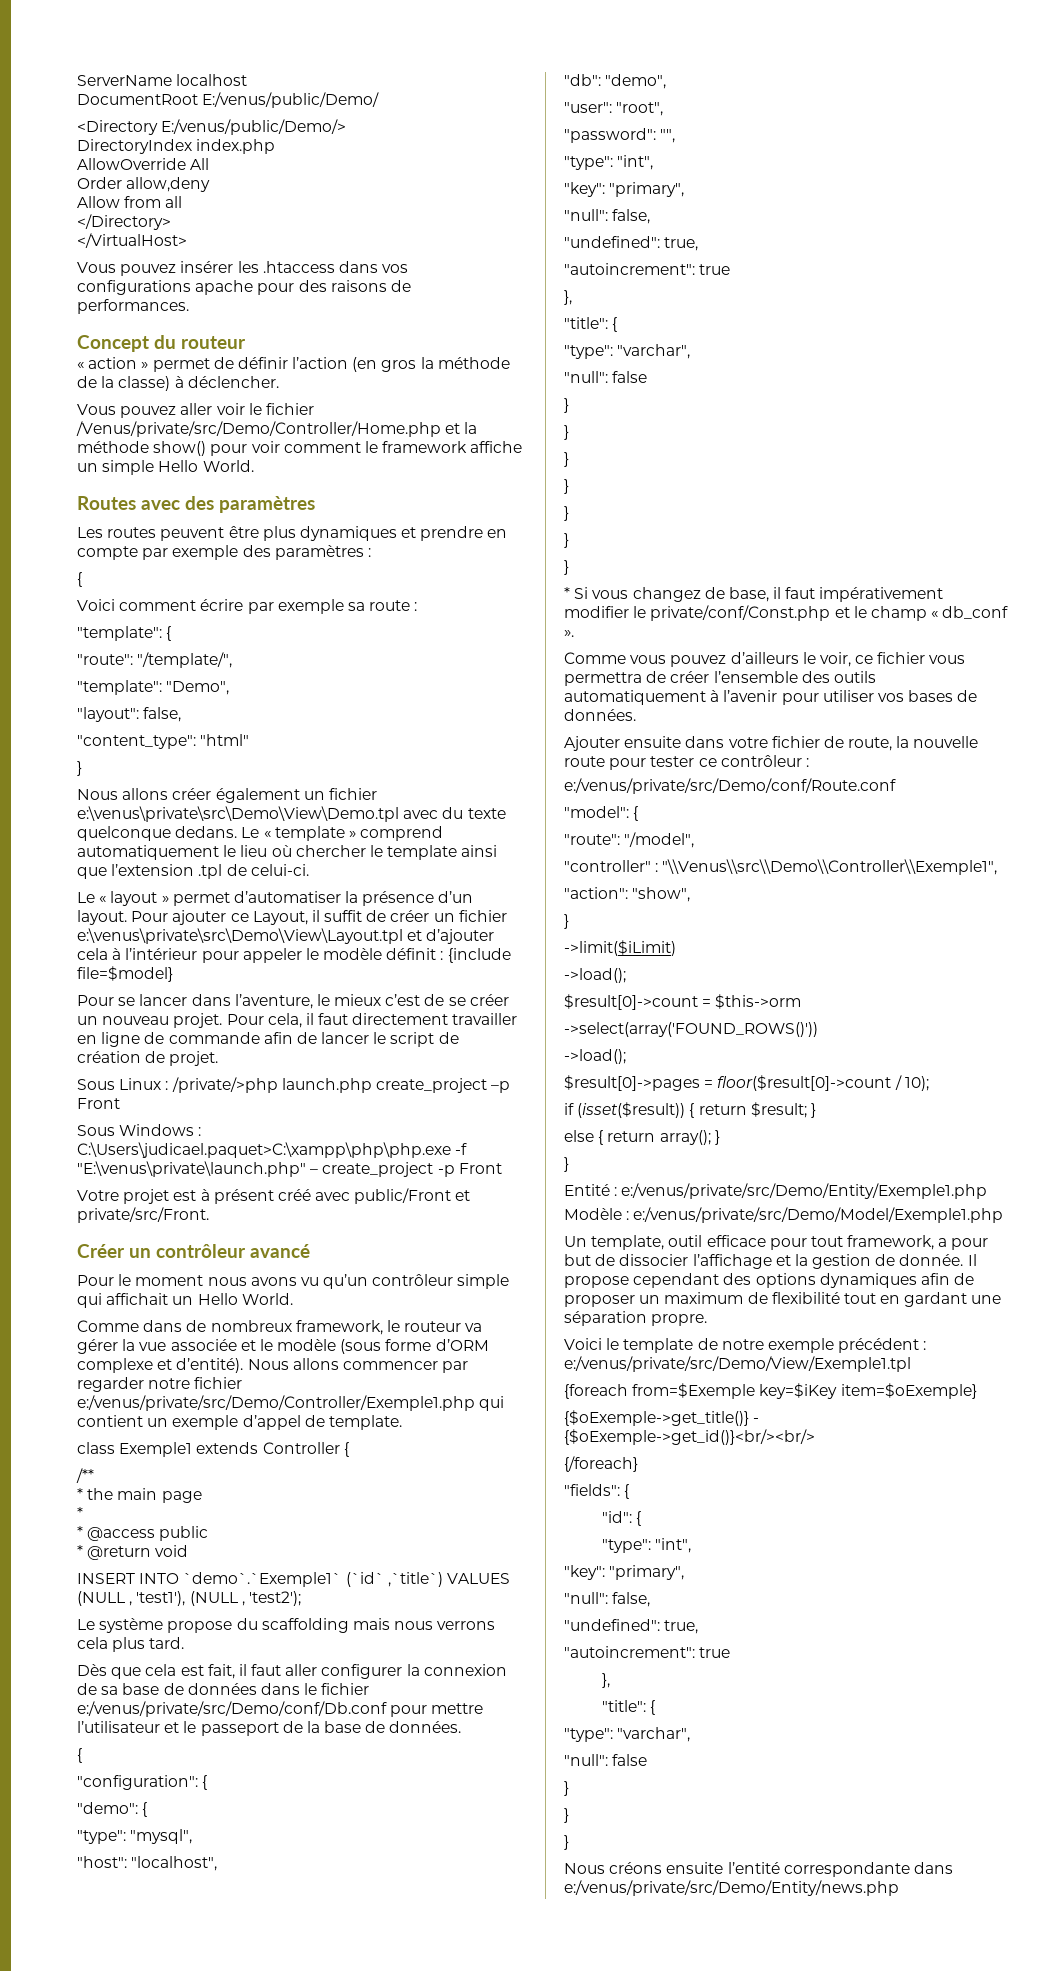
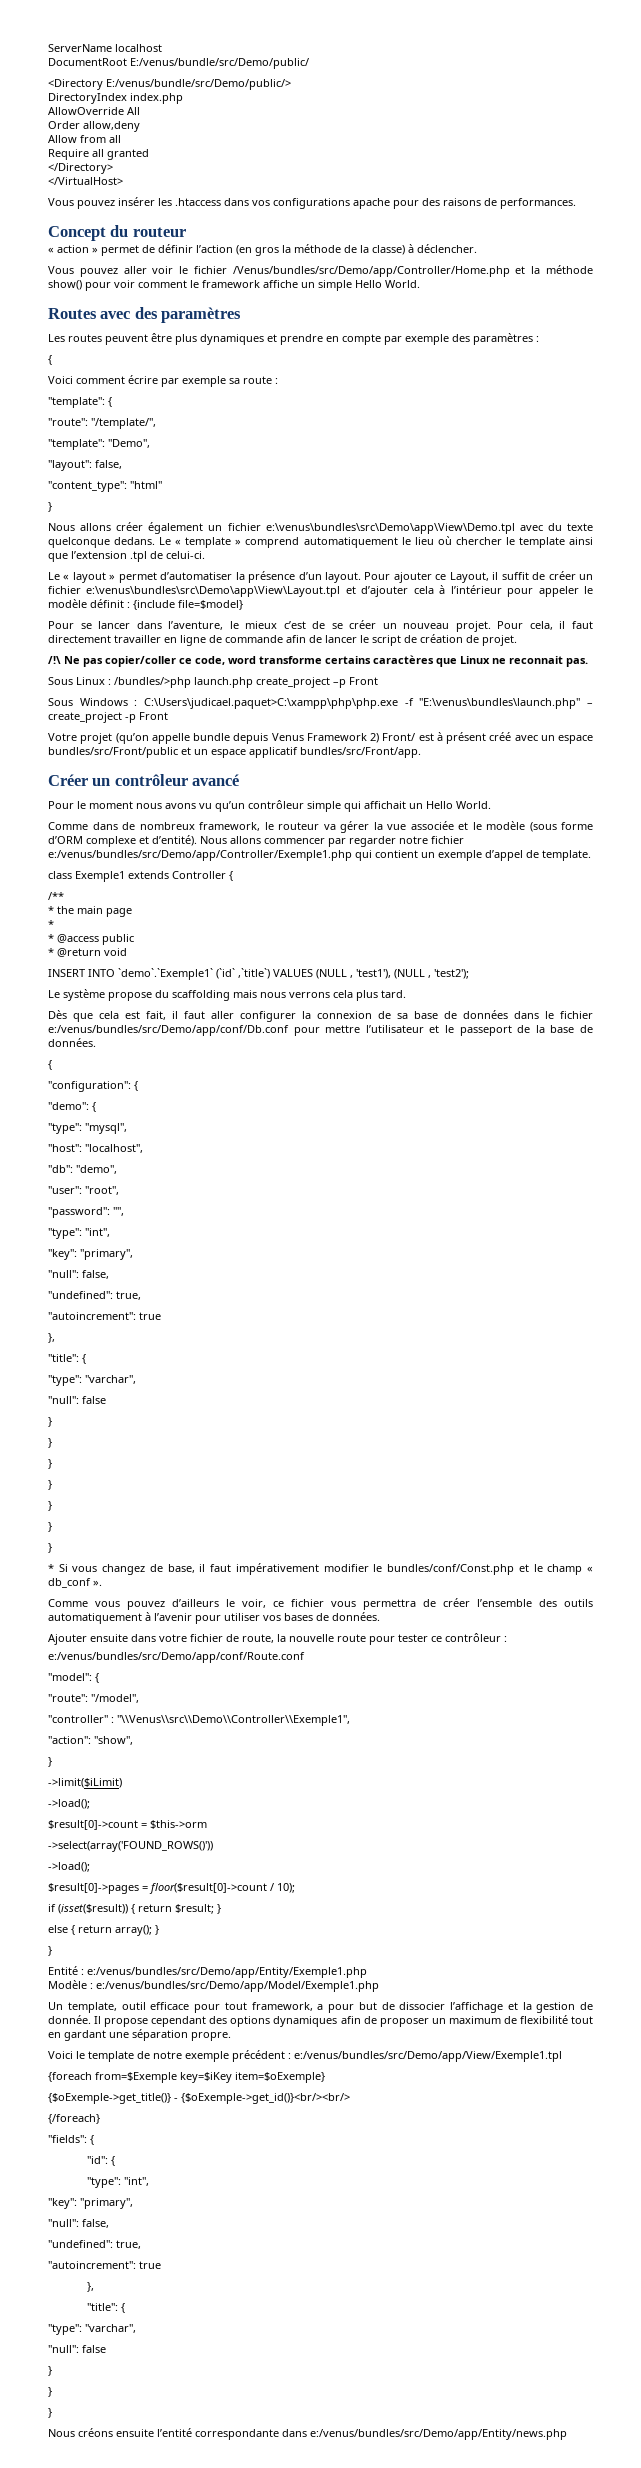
- DocumentRoot E:/venus/public/Demo/
+ DocumentRoot E:/venus/bundle/src/Demo/public/
- <Directory E:/venus/public/Demo/>
+ <Directory E:/venus/bundle/src/Demo/public/>
+ Require all granted
- Vous pouvez aller voir le fichier /Venus/private/src/Demo/Controller/Home.php et la méthode show() pour voir comment le framework affiche un simple Hello World.
+ Vous pouvez aller voir le fichier /Venus/bundles/src/Demo/app/Controller/Home.php et la méthode show() pour voir comment le framework affiche un simple Hello World.
- Nous allons créer également un fichier e:\venus\private\src\Demo\View\Demo.tpl avec du texte quelconque dedans.
+ Nous allons créer également un fichier e:\venus\bundles\src\Demo\app\View\Demo.tpl avec du texte quelconque dedans.
- Pour ajouter ce Layout, il suffit de créer un fichier e:\venus\private\src\Demo\View\Layout.tpl et d’ajouter cela à l’intérieur pour appeler le modèle définit : {include file=$model}
+ Pour ajouter ce Layout, il suffit de créer un fichier e:\venus\bundles\src\Demo\app\View\Layout.tpl et d’ajouter cela à l’intérieur pour appeler le modèle définit : {include file=$model}
+ /!\ Ne pas copier/coller ce code, word transforme certains caractères que Linux ne reconnait pas.
- Sous Linux : /private/>php launch.php create_project –p Front
+ Sous Linux : /bundles/>php launch.php create_project –p Front
- Sous Windows : C:\Users\judicael.paquet>C:\xampp\php\php.exe -f "E:\venus\private\launch.php" – create_project -p Front
+ Sous Windows : C:\Users\judicael.paquet>C:\xampp\php\php.exe -f "E:\venus\bundles\launch.php" – create_project -p Front
- Votre projet est à présent créé avec public/Front et private/src/Front.
+ Votre projet (qu’on appelle bundle depuis Venus Framework 2) Front/ est à présent créé avec un espace bundles/src/Front/public et un espace applicatif bundles/src/Front/app.
- Nous allons commencer par regarder notre fichier e:/venus/private/src/Demo/Controller/Exemple1.php qui contient un exemple d’appel de template.
+ Nous allons commencer par regarder notre fichier e:/venus/bundles/src/Demo/app/Controller/Exemple1.php qui contient un exemple d’appel de template.
- Dès que cela est fait, il faut aller configurer la connexion de sa base de données dans le fichier e:/venus/private/src/Demo/conf/Db.conf pour mettre l’utilisateur et le passeport de la base de données.
+ Dès que cela est fait, il faut aller configurer la connexion de sa base de données dans le fichier e:/venus/bundles/src/Demo/app/conf/Db.conf pour mettre l’utilisateur et le passeport de la base de données.
- * Si vous changez de base, il faut impérativement modifier le private/conf/Const.php et le champ « db_conf ».
+ * Si vous changez de base, il faut impérativement modifier le bundles/conf/Const.php et le champ « db_conf ».
- e:/venus/private/src/Demo/conf/Route.conf
+ e:/venus/bundles/src/Demo/app/conf/Route.conf
- Entité : e:/venus/private/src/Demo/Entity/Exemple1.php
+ Entité : e:/venus/bundles/src/Demo/app/Entity/Exemple1.php
- Modèle : e:/venus/private/src/Demo/Model/Exemple1.php
+ Modèle : e:/venus/bundles/src/Demo/app/Model/Exemple1.php
- Voici le template de notre exemple précédent : e:/venus/private/src/Demo/View/Exemple1.tpl
+ Voici le template de notre exemple précédent : e:/venus/bundles/src/Demo/app/View/Exemple1.tpl
- Nous créons ensuite l’entité correspondante dans e:/venus/private/src/Demo/Entity/news.php
+ Nous créons ensuite l’entité correspondante dans e:/venus/bundles/src/Demo/app/Entity/news.php

